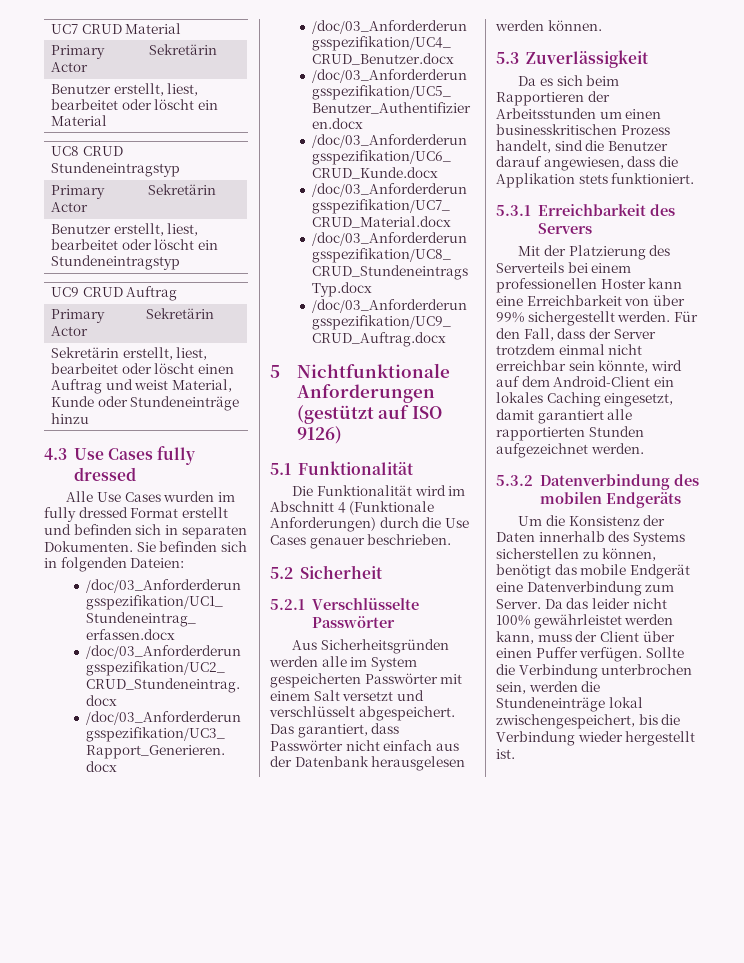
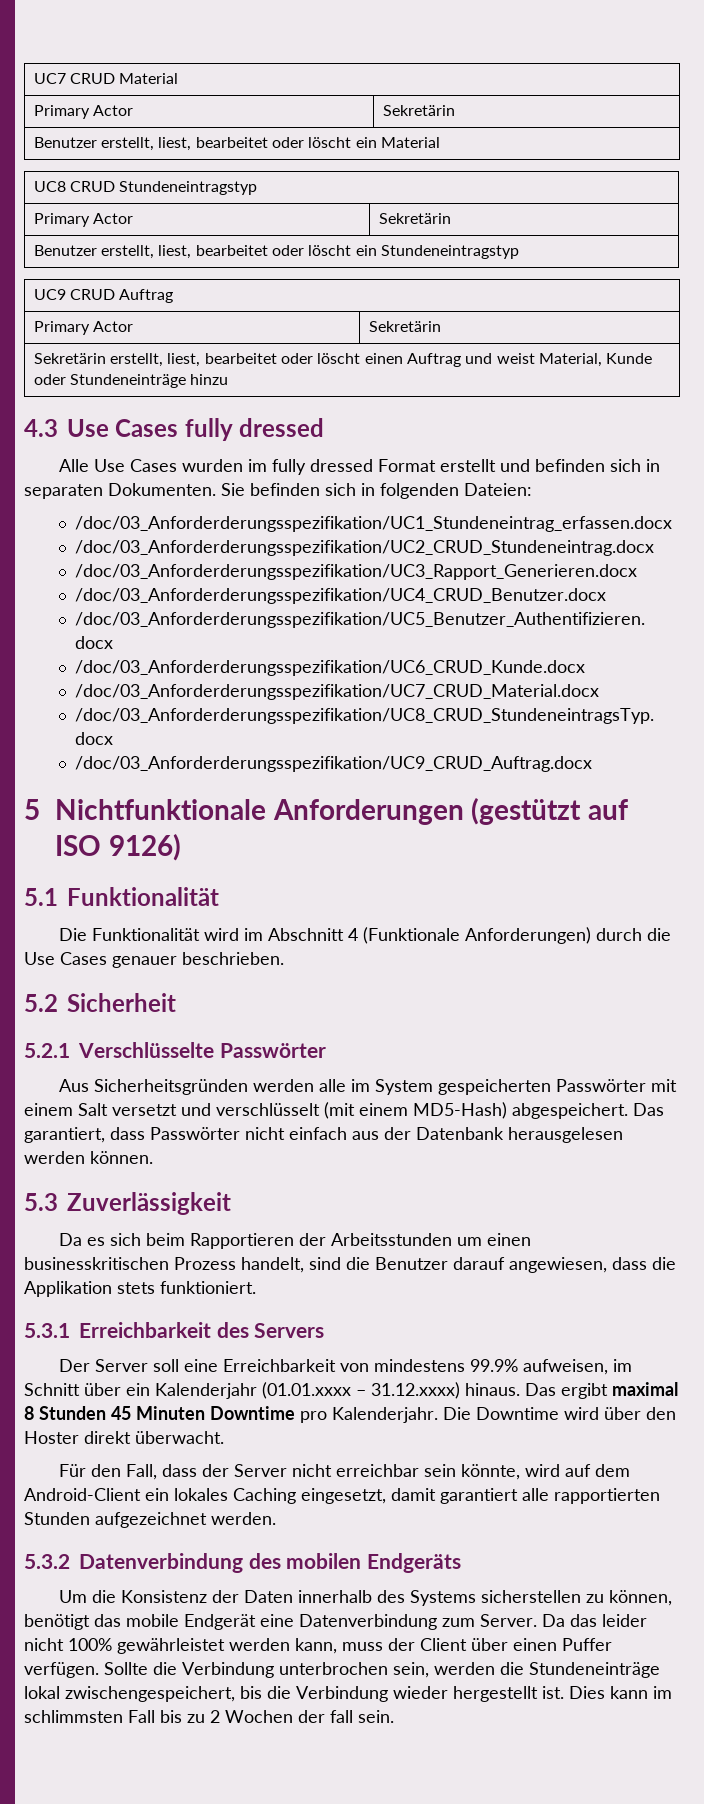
- Aus Sicherheitsgründen werden alle im System gespeicherten Passwörter mit einem Salt versetzt und verschlüsselt abgespeichert.
+ Aus Sicherheitsgründen werden alle im System gespeicherten Passwörter mit einem Salt versetzt und verschlüsselt (mit einem MD5-Hash) abgespeichert.
- Mit der Platzierung des Serverteils bei einem professionellen Hoster kann eine Erreichbarkeit von über 99% sichergestellt werden. Für den Fall, dass der Server trotzdem einmal nicht erreichbar sein könnte, wird auf dem Android-Client ein lokales Caching eingesetzt, damit garantiert alle rapportierten Stunden aufgezeichnet werden.
+ Der Server soll eine Erreichbarkeit von mindestens 99.9% aufweisen, im Schnitt über ein Kalenderjahr (01.01.xxxx – 31.12.xxxx) hinaus. Das ergibt maximal 8 Stunden 45 Minuten Downtime pro Kalenderjahr. Die Downtime wird über den Hoster direkt überwacht.
+ Für den Fall, dass der Server nicht erreichbar sein könnte, wird auf dem Android-Client ein lokales Caching eingesetzt, damit garantiert alle rapportierten Stunden aufgezeichnet werden.
+ Dies kann im schlimmsten Fall bis zu 2 Wochen der fall sein.

